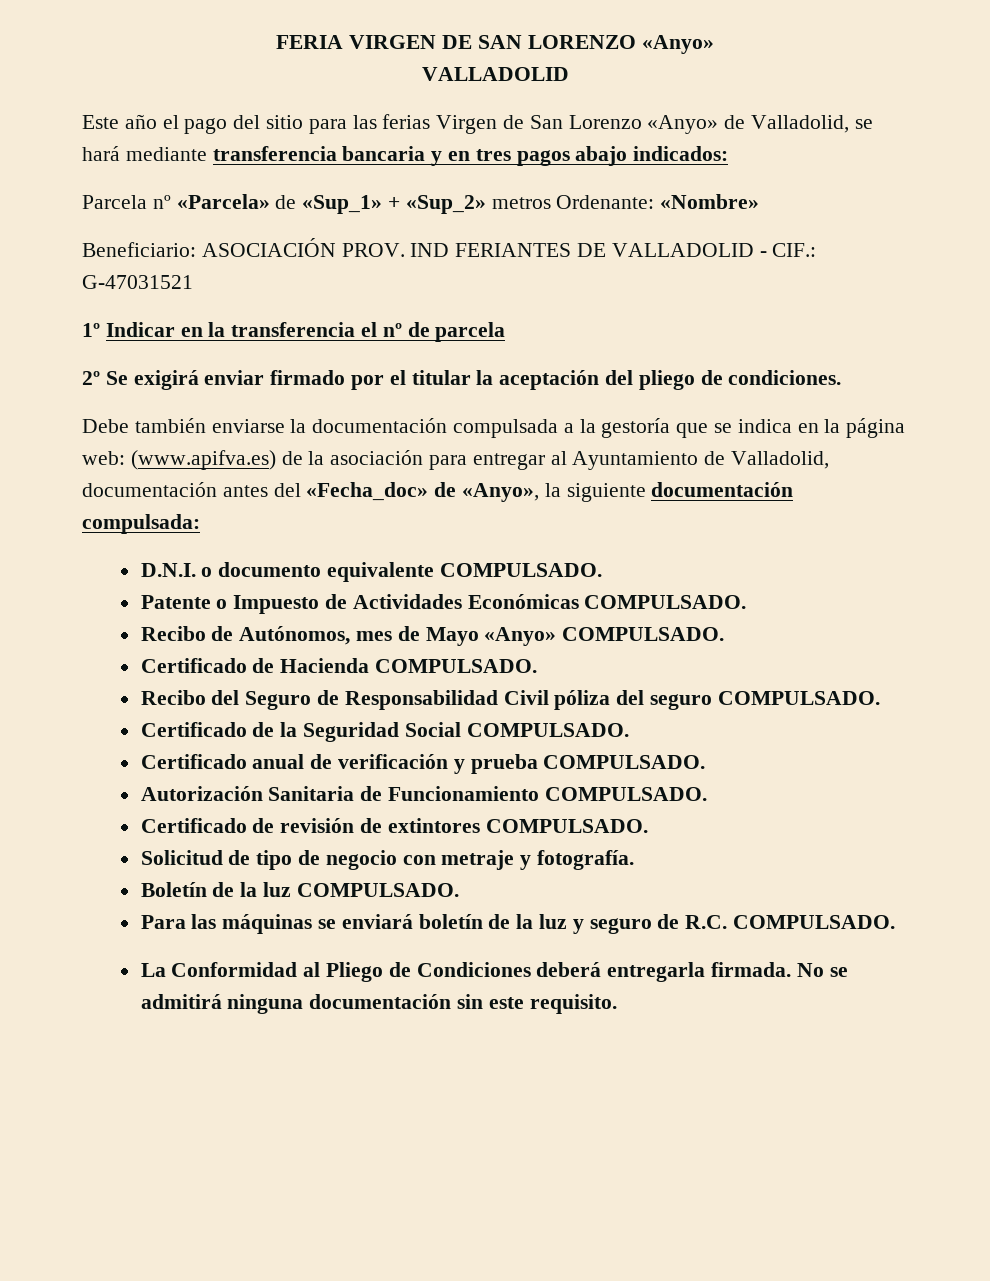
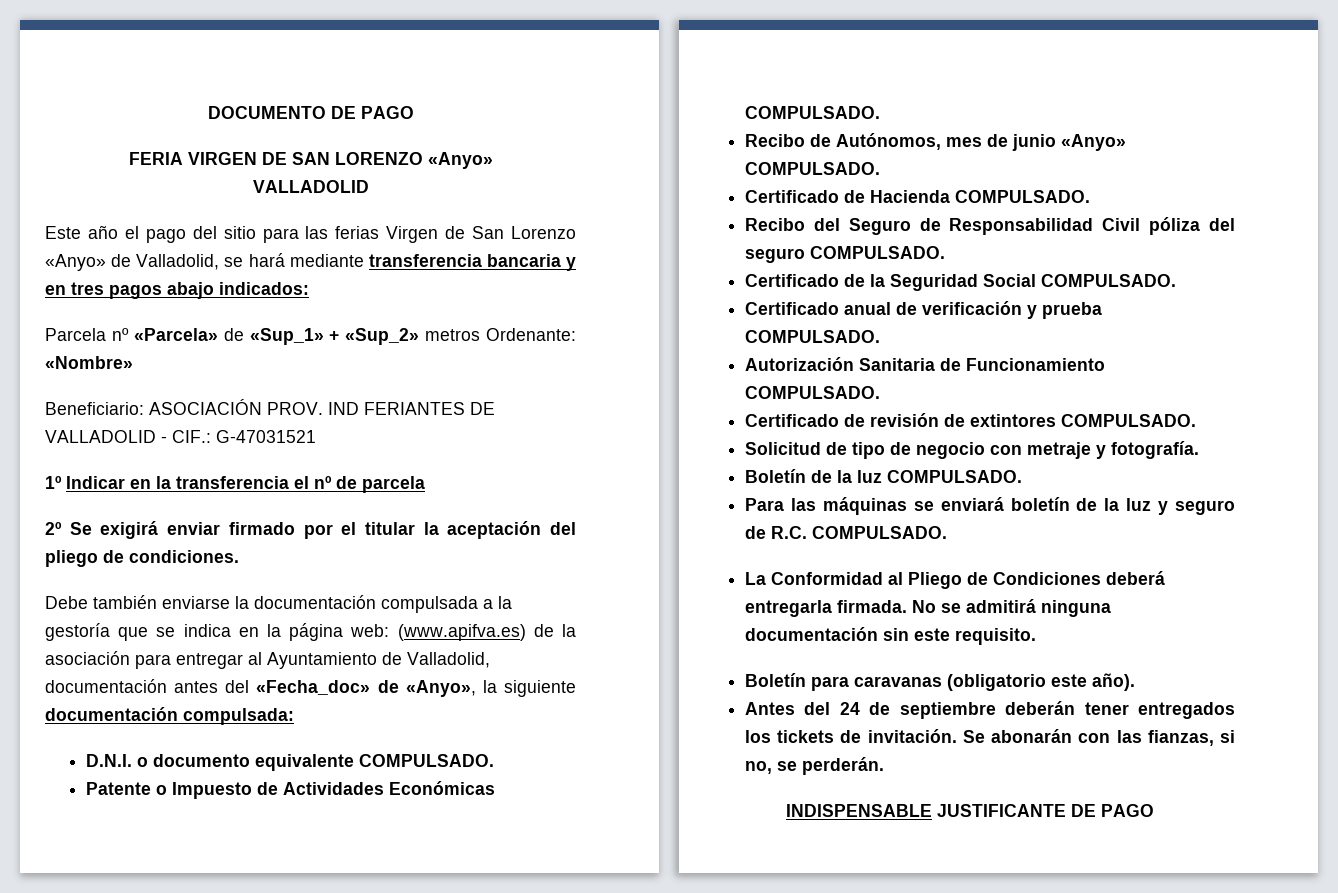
+ DOCUMENTO DE PAGO
- Recibo de Autónomos, mes de Mayo «Anyo» COMPULSADO.
+ Recibo de Autónomos, mes de junio «Anyo» COMPULSADO.
+ Boletín para caravanas (obligatorio este año).
+ Antes del 24 de septiembre deberán tener entregados los tickets de invitación. Se abonarán con las fianzas, si no, se perderán.
+ INDISPENSABLE JUSTIFICANTE DE PAGO

